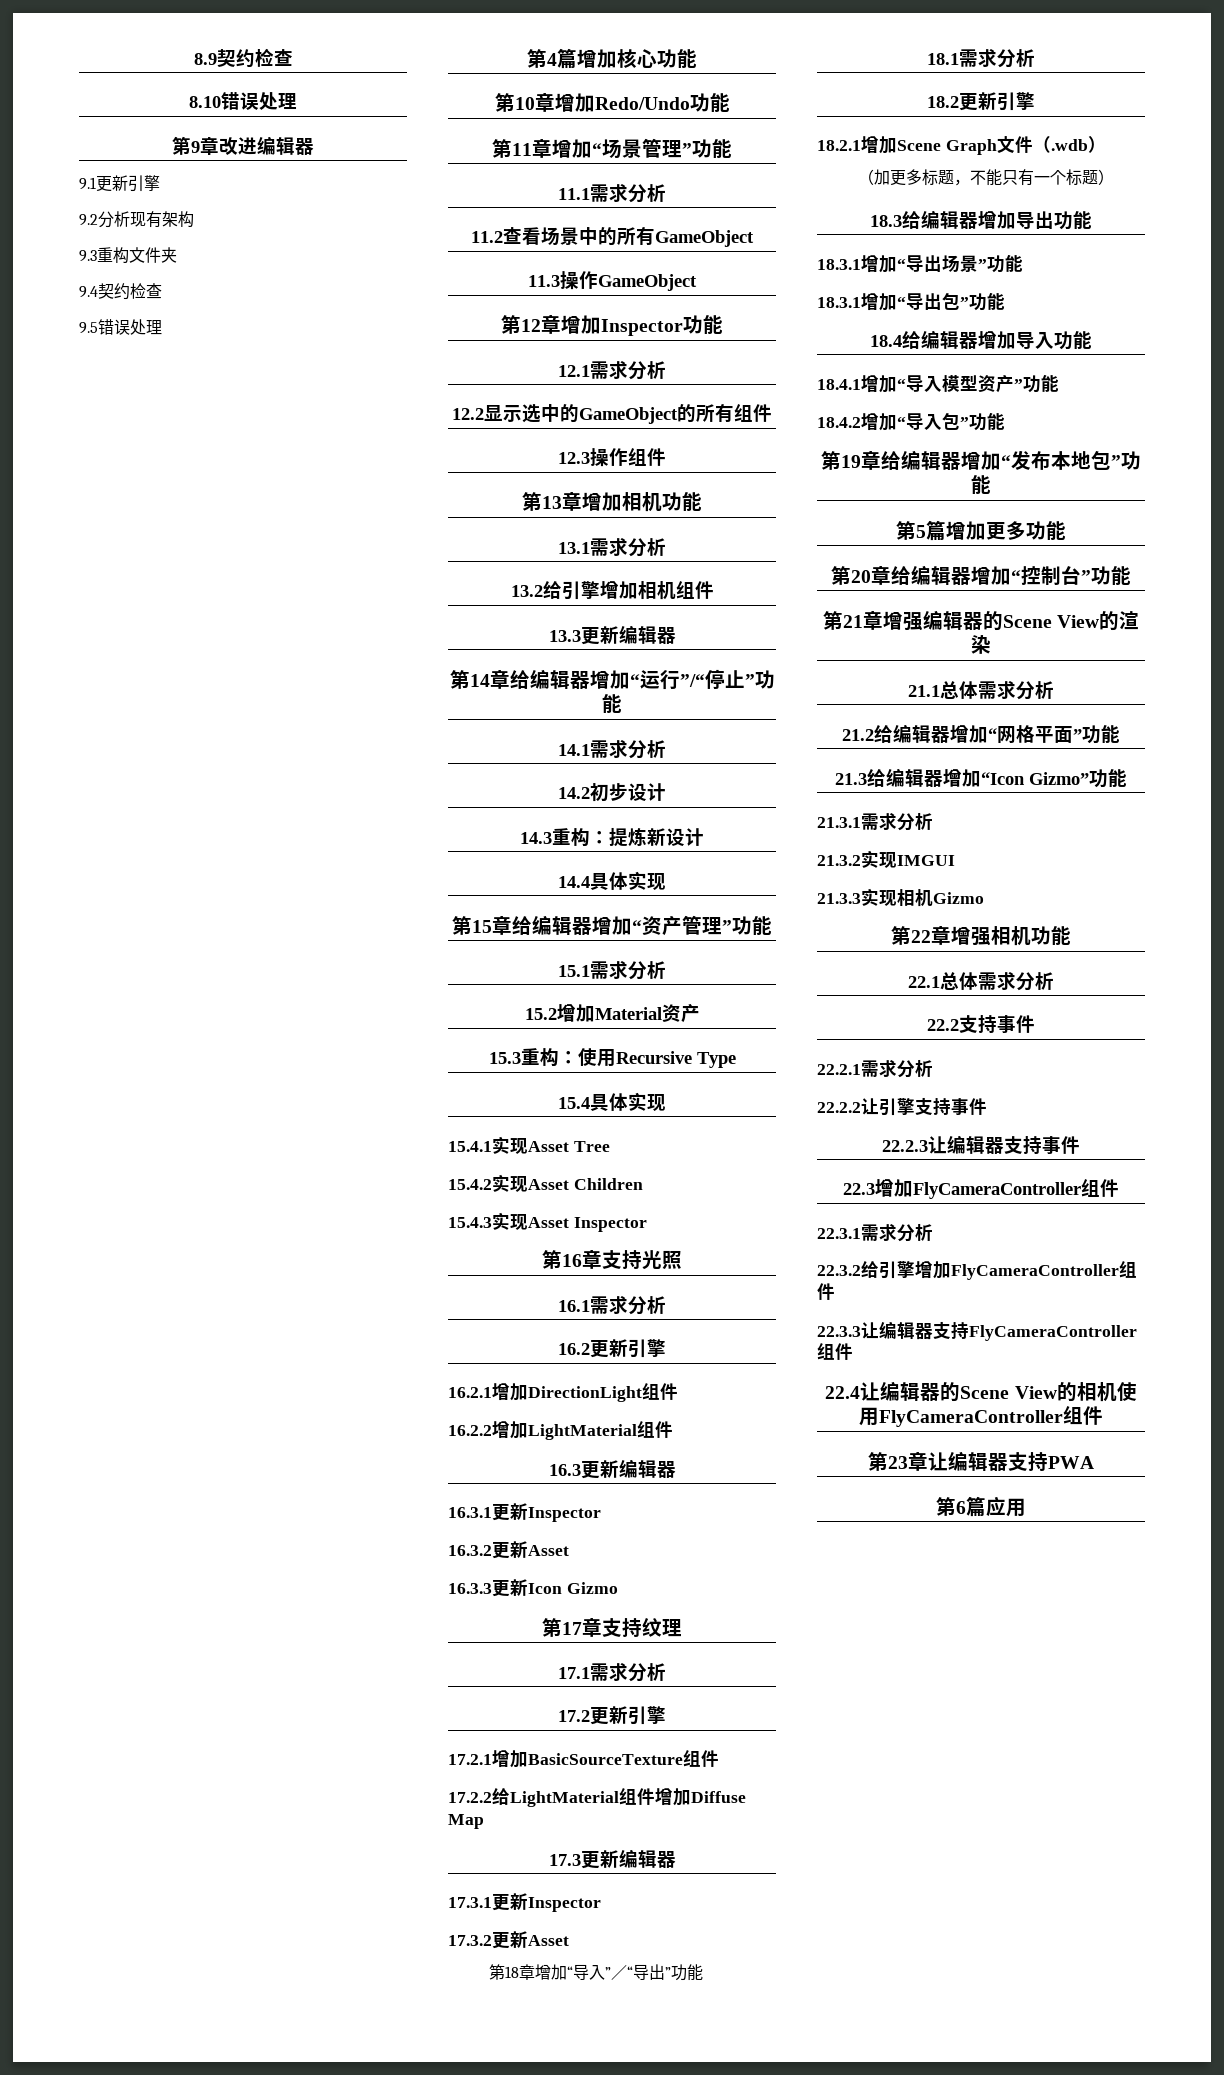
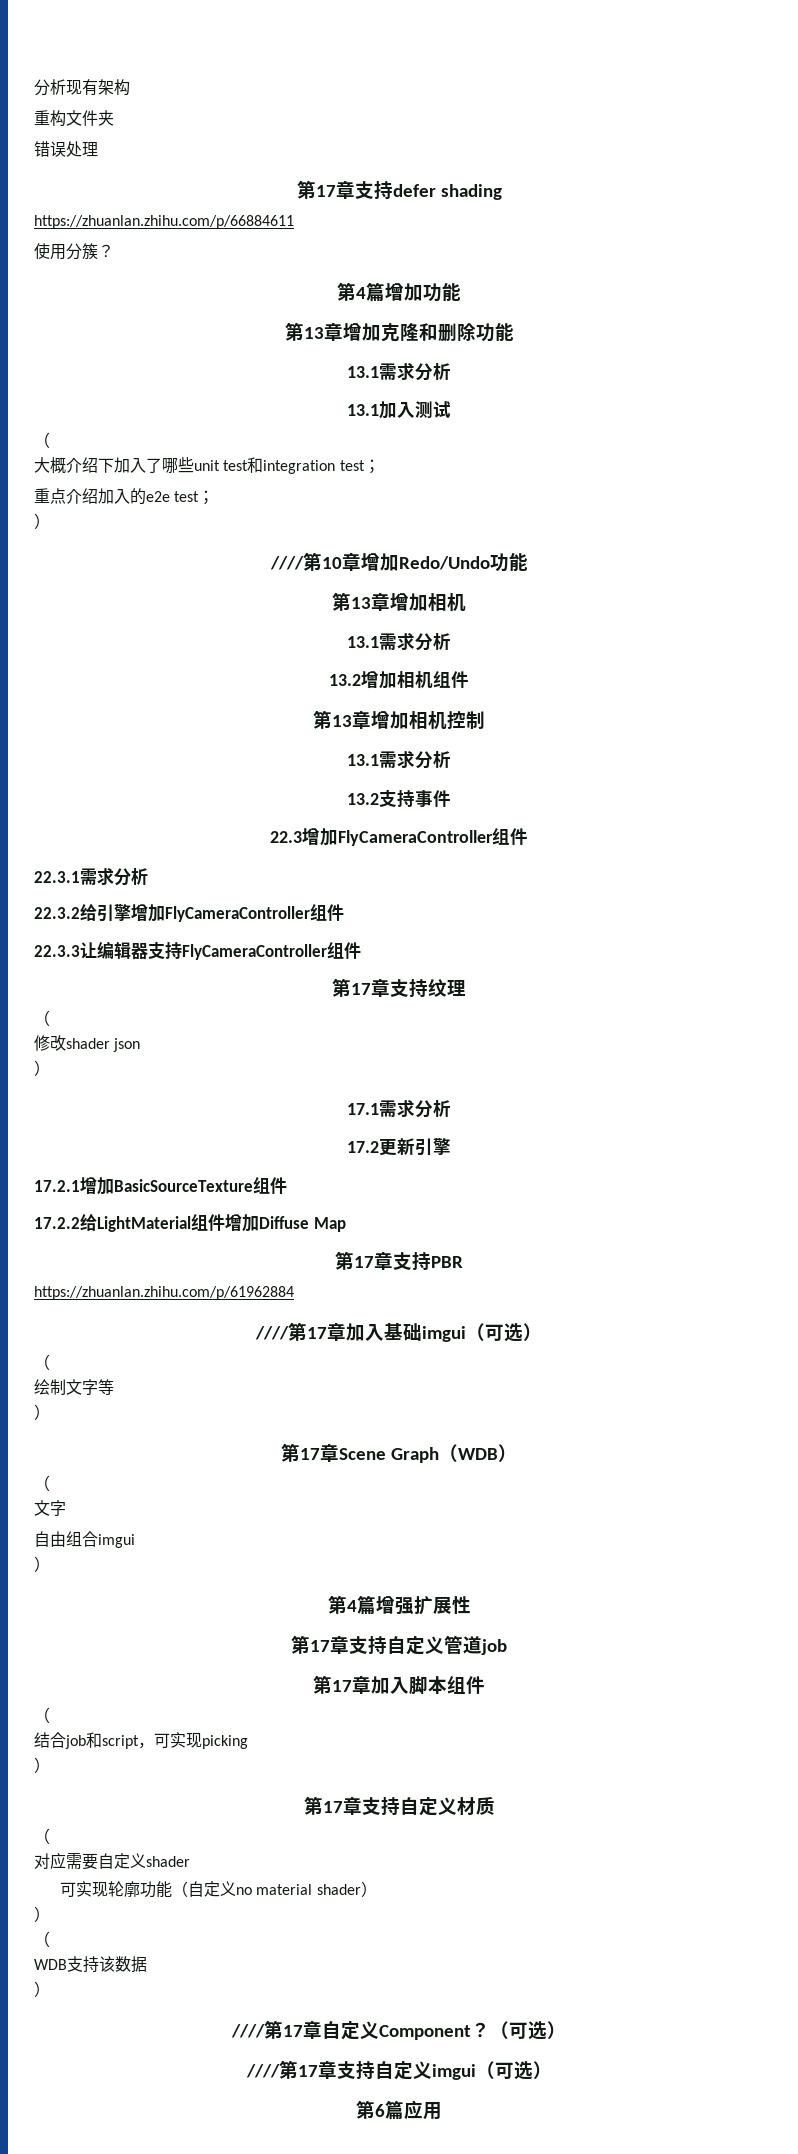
- 8.9契约检查
- 8.10错误处理
- 第9章改进编辑器
- 9.1更新引擎
- 9.2分析现有架构
+ 分析现有架构
- 9.3重构文件夹
+ 重构文件夹
- 9.4契约检查
- 9.5错误处理
+ 错误处理
+ 第17章支持defer shading
+ https://zhuanlan.zhihu.com/p/66884611
+ 使用分簇？
- 第4篇增加核心功能
- 第10章增加Redo/Undo功能
- 第11章增加“场景管理”功能
- 11.1需求分析
- 11.2查看场景中的所有GameObject
- 11.3操作GameObject
- 第12章增加Inspector功能
- 12.1需求分析
- 12.2显示选中的GameObject的所有组件
- 12.3操作组件
+ 第4篇增加功能
+ 第13章增加克隆和删除功能
+ 13.1需求分析
+ 13.1加入测试
+ （
+ 大概介绍下加入了哪些unit test和integration test；
+ 重点介绍加入的e2e test；
+ ）
+ ////第10章增加Redo/Undo功能
+ 第13章增加相机
+ 13.1需求分析
+ 13.2增加相机组件
- 第13章增加相机功能
+ 第13章增加相机控制
  13.1需求分析
- 13.2给引擎增加相机组件
- 13.3更新编辑器
- 第14章给编辑器增加“运行”/“停止”功能
- 14.1需求分析
- 14.2初步设计
- 14.3重构：提炼新设计
- 14.4具体实现
- 第15章给编辑器增加“资产管理”功能
- 15.1需求分析
- 15.2增加Material资产
- 15.3重构：使用Recursive Type
- 15.4具体实现
- 15.4.1实现Asset Tree
- 15.4.2实现Asset Children
- 15.4.3实现Asset Inspector
- 第16章支持光照
- 16.1需求分析
- 16.2更新引擎
- 16.2.1增加DirectionLight组件
- 16.2.2增加LightMaterial组件
- 16.3更新编辑器
- 16.3.1更新Inspector
- 16.3.2更新Asset
- 16.3.3更新Icon Gizmo
- 第17章支持纹理
- 17.1需求分析
- 17.2更新引擎
- 17.2.1增加BasicSourceTexture组件
- 17.2.2给LightMaterial组件增加Diffuse Map
- 17.3更新编辑器
- 17.3.1更新Inspector
- 17.3.2更新Asset
- 第18章增加“导入”／“导出”功能
- 18.1需求分析
- 18.2更新引擎
- 18.2.1增加Scene Graph文件（.wdb）
- （加更多标题，不能只有一个标题）
- 18.3给编辑器增加导出功能
- 18.3.1增加“导出场景”功能
- 18.3.1增加“导出包”功能
- 18.4给编辑器增加导入功能
- 18.4.1增加“导入模型资产”功能
- 18.4.2增加“导入包”功能
- 第19章给编辑器增加“发布本地包”功能
- 第5篇增加更多功能
- 第20章给编辑器增加“控制台”功能
- 第21章增强编辑器的Scene View的渲染
- 21.1总体需求分析
- 21.2给编辑器增加“网格平面”功能
- 21.3给编辑器增加“Icon Gizmo”功能
- 21.3.1需求分析
- 21.3.2实现IMGUI
- 21.3.3实现相机Gizmo
- 第22章增强相机功能
- 22.1总体需求分析
- 22.2支持事件
- 22.2.1需求分析
- 22.2.2让引擎支持事件
- 22.2.3让编辑器支持事件
+ 13.2支持事件
- 22.4让编辑器的Scene View的相机使用FlyCameraController组件
- 第23章让编辑器支持PWA
+ 第17章支持纹理
+ （
+ 修改shader json
+ ）
+ 17.1需求分析
+ 17.2更新引擎
+ 17.2.1增加BasicSourceTexture组件
+ 17.2.2给LightMaterial组件增加Diffuse Map
+ 第17章支持PBR
+ https://zhuanlan.zhihu.com/p/61962884
+ ////第17章加入基础imgui（可选）
+ （
+ 绘制文字等
+ ）
+ 第17章Scene Graph（WDB）
+ （
+ 文字
+ 自由组合imgui
+ ）
+ 第4篇增强扩展性
+ 第17章支持自定义管道job
+ 第17章加入脚本组件
+ （
+ 结合job和script，可实现picking
+ ）
+ 第17章支持自定义材质
+ （
+ 对应需要自定义shader
+ 可实现轮廓功能（自定义no material shader）
+ ）
+ （
+ WDB支持该数据
+ ）
+ ////第17章自定义Component？（可选）
+ ////第17章支持自定义imgui（可选）

